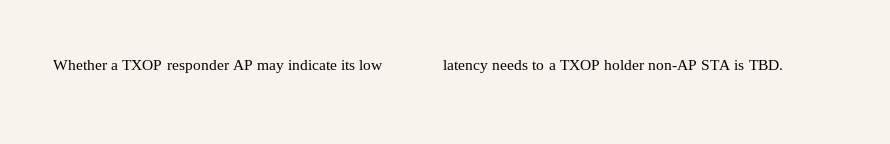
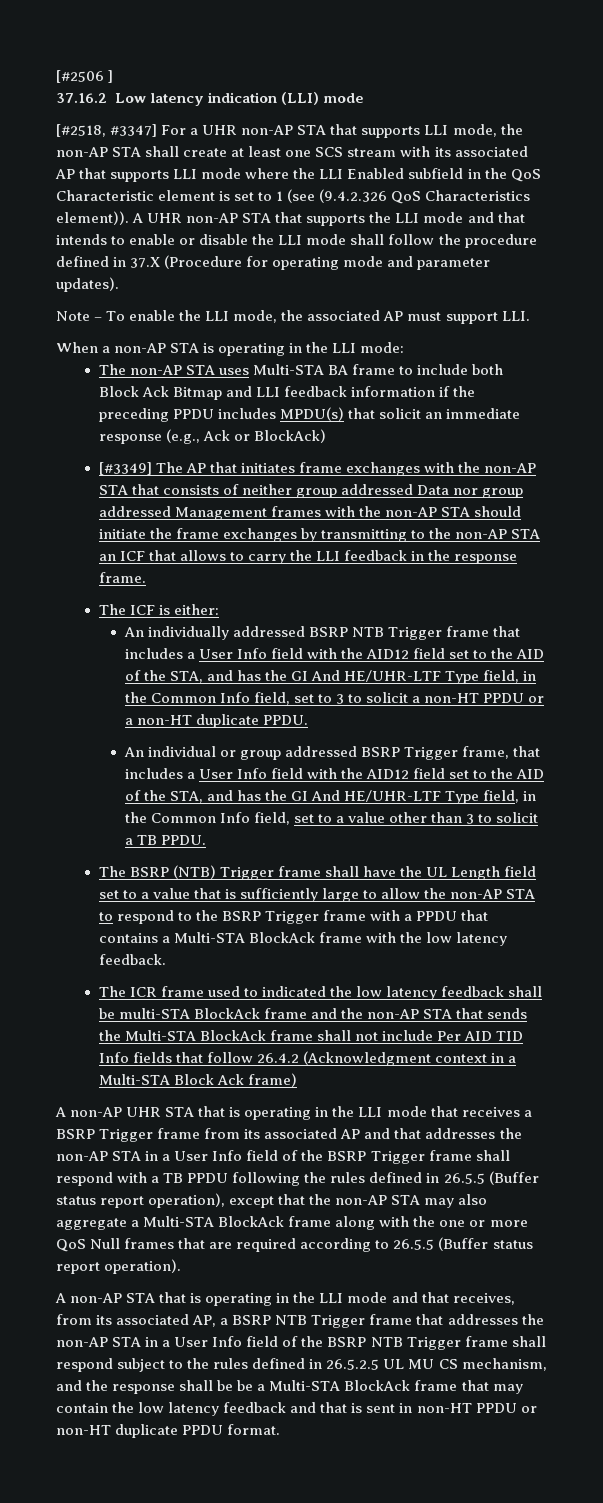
- Whether a TXOP responder AP may indicate its low latency needs to a TXOP holder non-AP STA is TBD.
+ [#2506 ]
+ 37.16.2 Low latency indication (LLI) mode
+ [#2518, #3347] For a UHR non-AP STA that supports LLI mode, the non-AP STA shall create at least one SCS stream with its associated AP that supports LLI mode where the LLI Enabled subfield in the QoS Characteristic element is set to 1 (see (9.4.2.326 QoS Characteristics element)). A UHR non-AP STA that supports the LLI mode and that intends to enable or disable the LLI mode shall follow the procedure defined in 37.X (Procedure for operating mode and parameter updates).
+ Note – To enable the LLI mode, the associated AP must support LLI.
+ When a non-AP STA is operating in the LLI mode:
+ The non-AP STA uses Multi-STA BA frame to include both Block Ack Bitmap and LLI feedback information if the preceding PPDU includes MPDU(s) that solicit an immediate response (e.g., Ack or BlockAck)
+ [#3349] The AP that initiates frame exchanges with the non-AP STA that consists of neither group addressed Data nor group addressed Management frames with the non-AP STA should initiate the frame exchanges by transmitting to the non-AP STA an ICF that allows to carry the LLI feedback in the response frame.
+ The ICF is either:
+ An individually addressed BSRP NTB Trigger frame that includes a User Info field with the AID12 field set to the AID of the STA, and has the GI And HE/UHR-LTF Type field, in the Common Info field, set to 3 to solicit a non-HT PPDU or a non-HT duplicate PPDU.
+ An individual or group addressed BSRP Trigger frame, that includes a User Info field with the AID12 field set to the AID of the STA, and has the GI And HE/UHR-LTF Type field, in the Common Info field, set to a value other than 3 to solicit a TB PPDU.
+ The BSRP (NTB) Trigger frame shall have the UL Length field set to a value that is sufficiently large to allow the non-AP STA to respond to the BSRP Trigger frame with a PPDU that contains a Multi-STA BlockAck frame with the low latency feedback.
+ The ICR frame used to indicated the low latency feedback shall be multi-STA BlockAck frame and the non-AP STA that sends the Multi-STA BlockAck frame shall not include Per AID TID Info fields that follow 26.4.2 (Acknowledgment context in a Multi-STA Block Ack frame)
+ A non-AP UHR STA that is operating in the LLI mode that receives a BSRP Trigger frame from its associated AP and that addresses the non-AP STA in a User Info field of the BSRP Trigger frame shall respond with a TB PPDU following the rules defined in 26.5.5 (Buffer status report operation), except that the non-AP STA may also aggregate a Multi-STA BlockAck frame along with the one or more QoS Null frames that are required according to 26.5.5 (Buffer status report operation).
+ A non-AP STA that is operating in the LLI mode and that receives, from its associated AP, a BSRP NTB Trigger frame that addresses the non-AP STA in a User Info field of the BSRP NTB Trigger frame shall respond subject to the rules defined in 26.5.2.5 UL MU CS mechanism, and the response shall be be a Multi-STA BlockAck frame that may contain the low latency feedback and that is sent in non-HT PPDU or non-HT duplicate PPDU format.

